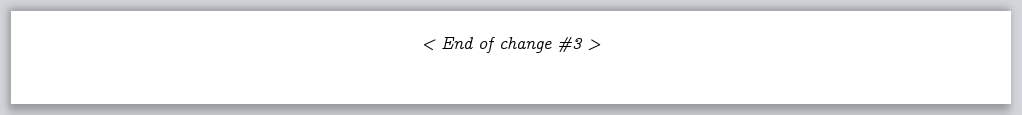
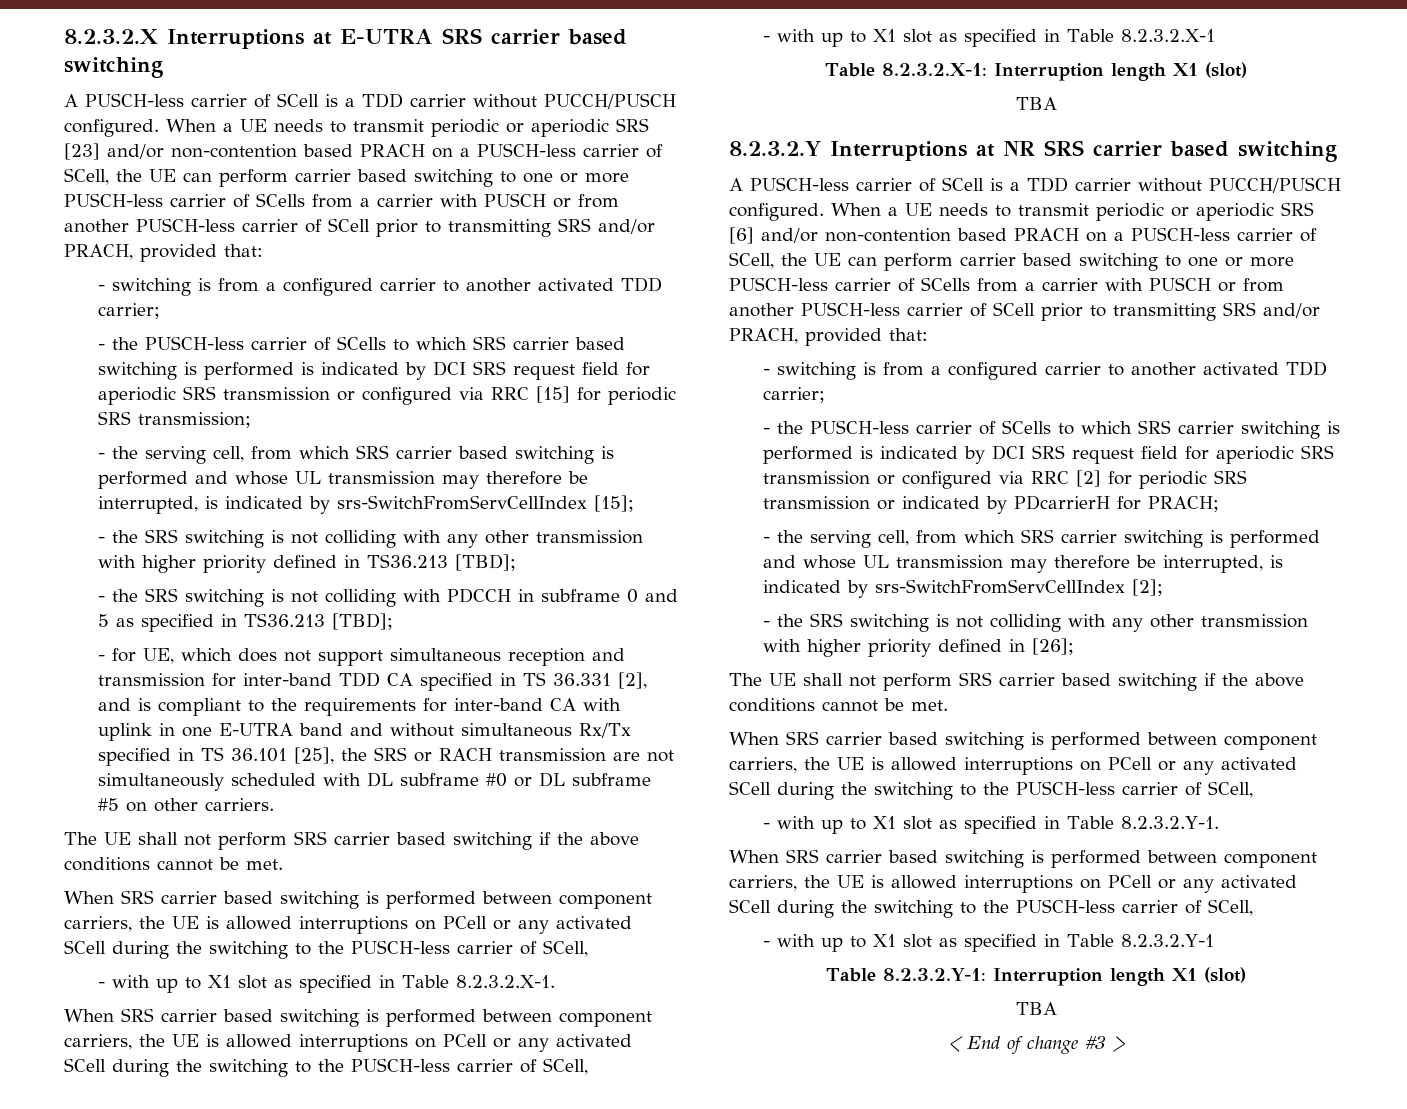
+ 8.2.3.2.X Interruptions at E-UTRA SRS carrier based switching
+ A PUSCH-less carrier of SCell is a TDD carrier without PUCCH/PUSCH configured. When a UE needs to transmit periodic or aperiodic SRS [23] and/or non-contention based PRACH on a PUSCH-less carrier of SCell, the UE can perform carrier based switching to one or more PUSCH-less carrier of SCells from a carrier with PUSCH or from another PUSCH-less carrier of SCell prior to transmitting SRS and/or PRACH, provided that:
+ - switching is from a configured carrier to another activated TDD carrier;
+ - the PUSCH-less carrier of SCells to which SRS carrier based switching is performed is indicated by DCI SRS request field for aperiodic SRS transmission or configured via RRC [15] for periodic SRS transmission;
+ - the serving cell, from which SRS carrier based switching is performed and whose UL transmission may therefore be interrupted, is indicated by srs-SwitchFromServCellIndex [15];
+ - the SRS switching is not colliding with any other transmission with higher priority defined in TS36.213 [TBD];
+ - the SRS switching is not colliding with PDCCH in subframe 0 and 5 as specified in TS36.213 [TBD];
+ - for UE, which does not support simultaneous reception and transmission for inter-band TDD CA specified in TS 36.331 [2], and is compliant to the requirements for inter-band CA with uplink in one E-UTRA band and without simultaneous Rx/Tx specified in TS 36.101 [25], the SRS or RACH transmission are not simultaneously scheduled with DL subframe #0 or DL subframe #5 on other carriers.
+ The UE shall not perform SRS carrier based switching if the above conditions cannot be met.
+ When SRS carrier based switching is performed between component carriers, the UE is allowed interruptions on PCell or any activated SCell during the switching to the PUSCH-less carrier of SCell,
+ - with up to X1 slot as specified in Table 8.2.3.2.X-1.
+ When SRS carrier based switching is performed between component carriers, the UE is allowed interruptions on PCell or any activated SCell during the switching to the PUSCH-less carrier of SCell,
+ - with up to X1 slot as specified in Table 8.2.3.2.X-1
+ Table 8.2.3.2.X-1: Interruption length X1 (slot)
+ TBA
+ 8.2.3.2.Y Interruptions at NR SRS carrier based switching
+ A PUSCH-less carrier of SCell is a TDD carrier without PUCCH/PUSCH configured. When a UE needs to transmit periodic or aperiodic SRS [6] and/or non-contention based PRACH on a PUSCH-less carrier of SCell, the UE can perform carrier based switching to one or more PUSCH-less carrier of SCells from a carrier with PUSCH or from another PUSCH-less carrier of SCell prior to transmitting SRS and/or PRACH, provided that:
+ - switching is from a configured carrier to another activated TDD carrier;
+ - the PUSCH-less carrier of SCells to which SRS carrier switching is performed is indicated by DCI SRS request field for aperiodic SRS transmission or configured via RRC [2] for periodic SRS transmission or indicated by PDcarrierH for PRACH;
+ - the serving cell, from which SRS carrier switching is performed and whose UL transmission may therefore be interrupted, is indicated by srs-SwitchFromServCellIndex [2];
+ - the SRS switching is not colliding with any other transmission with higher priority defined in [26];
+ The UE shall not perform SRS carrier based switching if the above conditions cannot be met.
+ When SRS carrier based switching is performed between component carriers, the UE is allowed interruptions on PCell or any activated SCell during the switching to the PUSCH-less carrier of SCell,
+ - with up to X1 slot as specified in Table 8.2.3.2.Y-1.
+ When SRS carrier based switching is performed between component carriers, the UE is allowed interruptions on PCell or any activated SCell during the switching to the PUSCH-less carrier of SCell,
+ - with up to X1 slot as specified in Table 8.2.3.2.Y-1
+ Table 8.2.3.2.Y-1: Interruption length X1 (slot)
+ TBA

